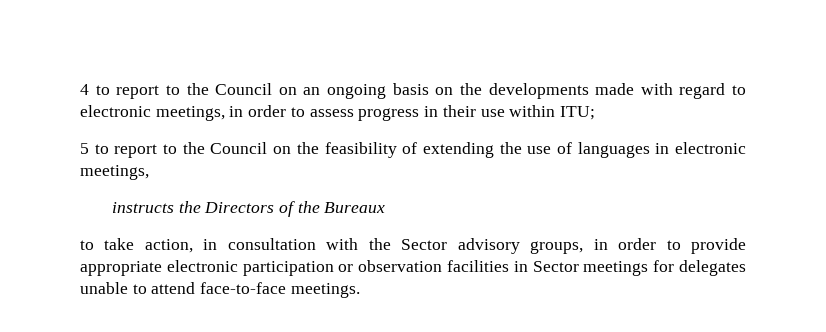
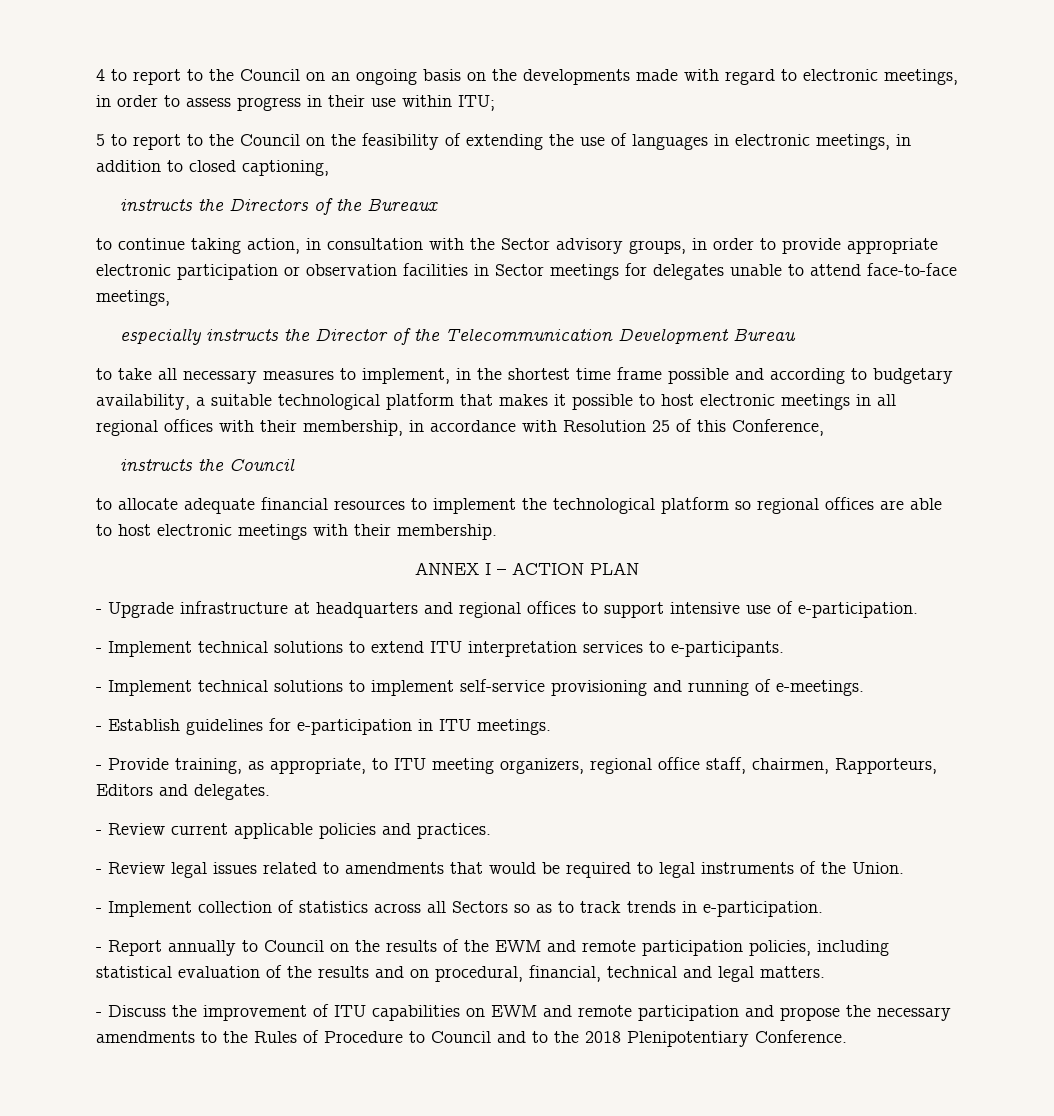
- 5 to report to the Council on the feasibility of extending the use of languages in electronic meetings,
+ 5 to report to the Council on the feasibility of extending the use of languages in electronic meetings, in addition to closed captioning,
- to take action, in consultation with the Sector advisory groups, in order to provide appropriate electronic participation or observation facilities in Sector meetings for delegates unable to attend face-to-face meetings.
+ to continue taking action, in consultation with the Sector advisory groups, in order to provide appropriate electronic participation or observation facilities in Sector meetings for delegates unable to attend face-to-face meetings,
+ especially instructs the Director of the Telecommunication Development Bureau
+ to take all necessary measures to implement, in the shortest time frame possible and according to budgetary availability, a suitable technological platform that makes it possible to host electronic meetings in all regional offices with their membership, in accordance with Resolution 25 of this Conference,
+ instructs the Council
+ to allocate adequate financial resources to implement the technological platform so regional offices are able to host electronic meetings with their membership.
+ ANNEX I – ACTION PLAN
+ - Upgrade infrastructure at headquarters and regional offices to support intensive use of e-participation.
+ - Implement technical solutions to extend ITU interpretation services to e-participants.
+ - Implement technical solutions to implement self-service provisioning and running of e-meetings.
+ - Establish guidelines for e-participation in ITU meetings.
+ - Provide training, as appropriate, to ITU meeting organizers, regional office staff, chairmen, Rapporteurs, Editors and delegates.
+ - Review current applicable policies and practices.
+ - Review legal issues related to amendments that would be required to legal instruments of the Union.
+ - Implement collection of statistics across all Sectors so as to track trends in e-participation.
+ - Report annually to Council on the results of the EWM and remote participation policies, including statistical evaluation of the results and on procedural, financial, technical and legal matters.
+ - Discuss the improvement of ITU capabilities on EWM and remote participation and propose the necessary amendments to the Rules of Procedure to Council and to the 2018 Plenipotentiary Conference.

